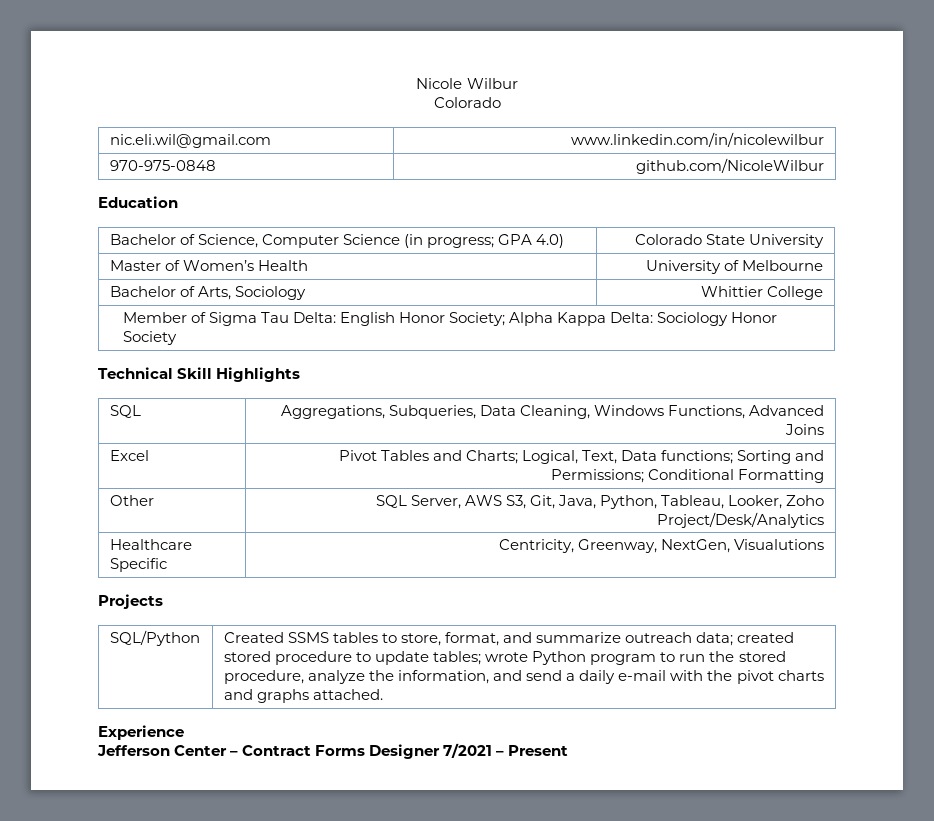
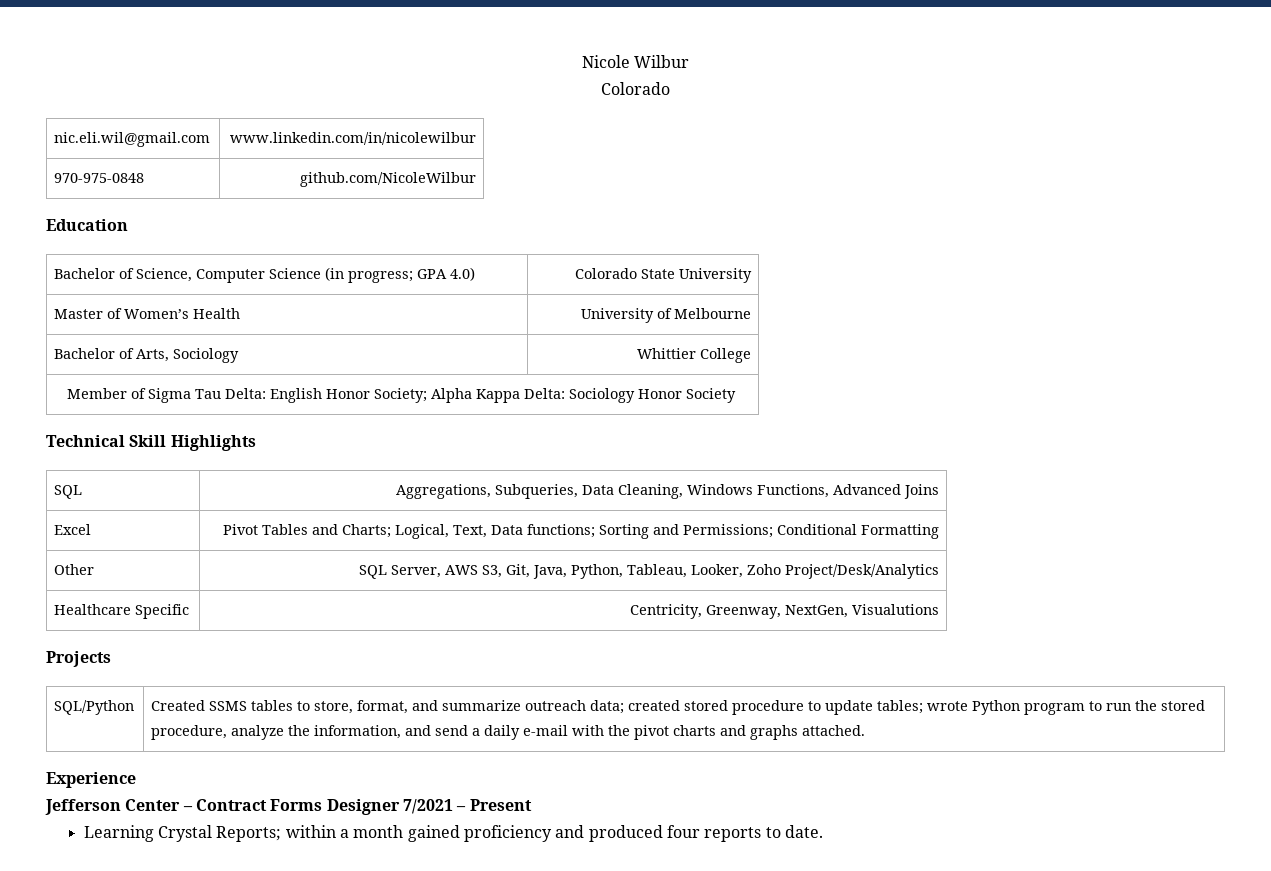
+ Learning Crystal Reports; within a month gained proficiency and produced four reports to date.

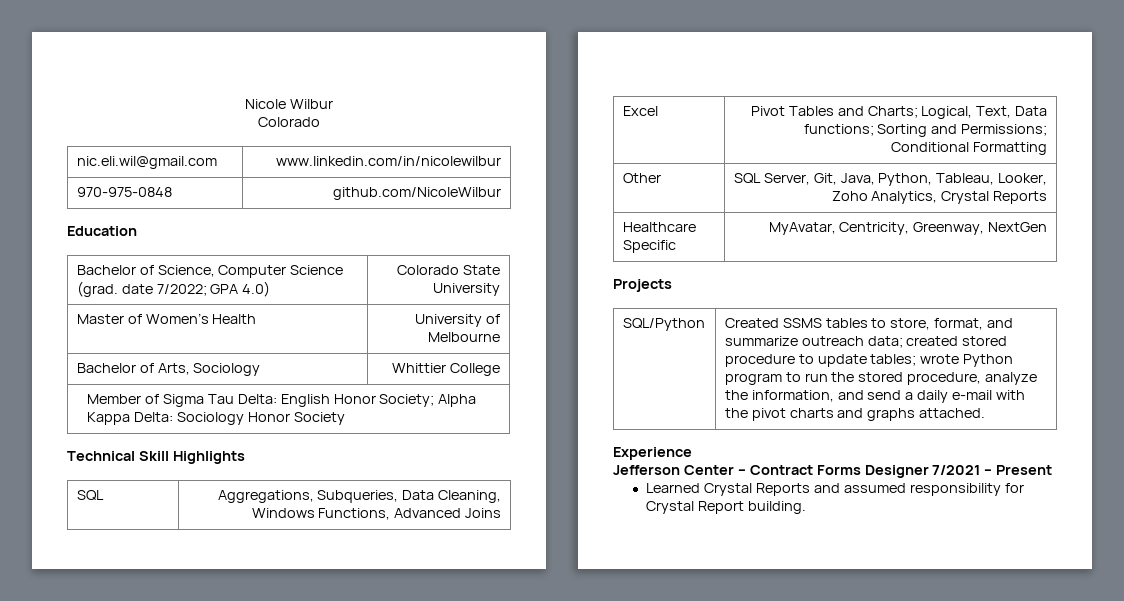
- Bachelor of Science, Computer Science (in progress; GPA 4.0) | Colorado State University
+ Bachelor of Science, Computer Science (grad. date 7/2022; GPA 4.0) | Colorado State University
- Other | SQL Server, AWS S3, Git, Java, Python, Tableau, Looker, Zoho Project/Desk/Analytics
+ Other | SQL Server, Git, Java, Python, Tableau, Looker, Zoho Analytics, Crystal Reports
- Healthcare Specific | Centricity, Greenway, NextGen, Visualutions
+ Healthcare Specific | MyAvatar, Centricity, Greenway, NextGen
- Learning Crystal Reports; within a month gained proficiency and produced four reports to date.
+ Learned Crystal Reports and assumed responsibility for Crystal Report building.

